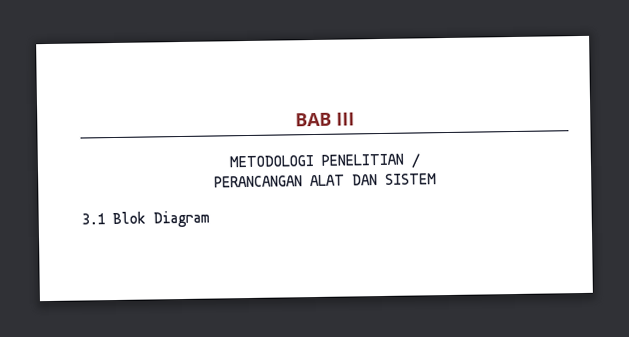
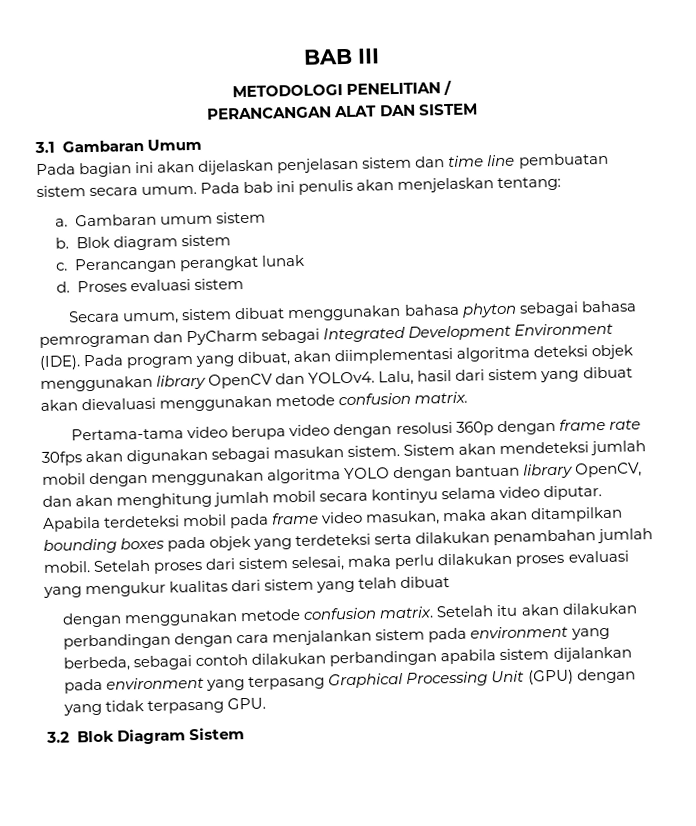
- 3.1 Blok Diagram
+ 3.1 Gambaran Umum
+ Pada bagian ini akan dijelaskan penjelasan sistem dan time line pembuatan sistem secara umum. Pada bab ini penulis akan menjelaskan tentang:
+ a. Gambaran umum sistem
+ b. Blok diagram sistem
+ c. Perancangan perangkat lunak
+ d. Proses evaluasi sistem
+ Secara umum, sistem dibuat menggunakan bahasa phyton sebagai bahasa pemrograman dan PyCharm sebagai Integrated Development Environment (IDE). Pada program yang dibuat, akan diimplementasi algoritma deteksi objek menggunakan library OpenCV dan YOLOv4. Lalu, hasil dari sistem yang dibuat akan dievaluasi menggunakan metode confusion matrix.
+ Pertama-tama video berupa video dengan resolusi 360p dengan frame rate 30fps akan digunakan sebagai masukan sistem. Sistem akan mendeteksi jumlah mobil dengan menggunakan algoritma YOLO dengan bantuan library OpenCV, dan akan menghitung jumlah mobil secara kontinyu selama video diputar. Apabila terdeteksi mobil pada frame video masukan, maka akan ditampilkan bounding boxes pada objek yang terdeteksi serta dilakukan penambahan jumlah mobil. Setelah proses dari sistem selesai, maka perlu dilakukan proses evaluasi yang mengukur kualitas dari sistem yang telah dibuat
+ dengan menggunakan metode confusion matrix. Setelah itu akan dilakukan perbandingan dengan cara menjalankan sistem pada environment yang berbeda, sebagai contoh dilakukan perbandingan apabila sistem dijalankan pada environment yang terpasang Graphical Processing Unit (GPU) dengan yang tidak terpasang GPU.
+ 3.2 Blok Diagram Sistem

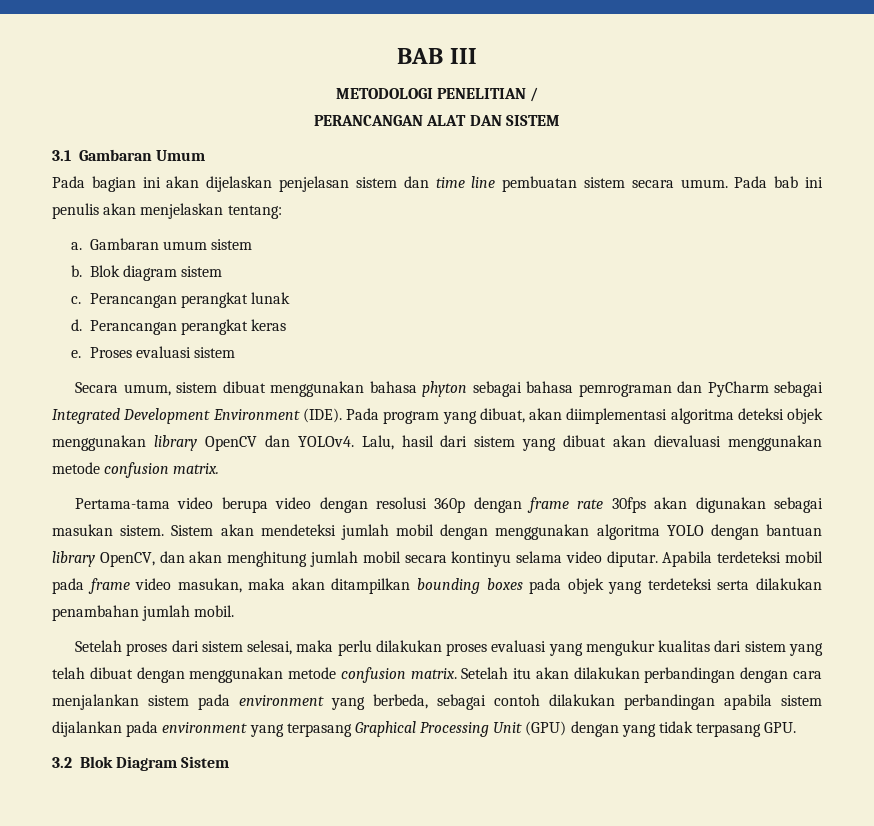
+ Perancangan perangkat keras
+ e.
- Apabila terdeteksi mobil pada frame video masukan, maka akan ditampilkan bounding boxes pada objek yang terdeteksi serta dilakukan penambahan jumlah mobil. Setelah proses dari sistem selesai, maka perlu dilakukan proses evaluasi yang mengukur kualitas dari sistem yang telah dibuat
- dengan menggunakan metode confusion matrix.
+ Apabila terdeteksi mobil pada frame video masukan, maka akan ditampilkan bounding boxes pada objek yang terdeteksi serta dilakukan penambahan jumlah mobil.
+ Setelah proses dari sistem selesai, maka perlu dilakukan proses evaluasi yang mengukur kualitas dari sistem yang telah dibuat dengan menggunakan metode confusion matrix.

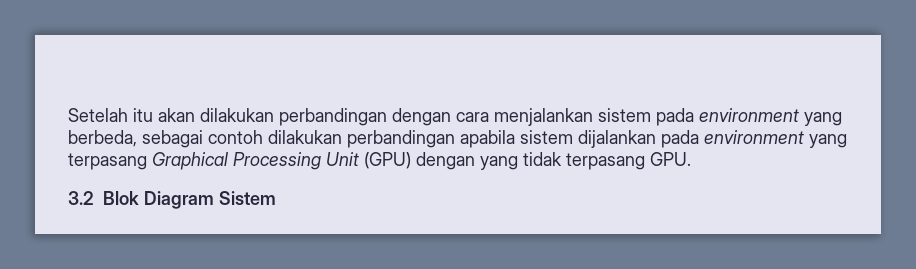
- BAB III
- METODOLOGI PENELITIAN /
- PERANCANGAN ALAT DAN SISTEM
- 3.1 Gambaran Umum
- Pada bagian ini akan dijelaskan penjelasan sistem dan time line pembuatan sistem secara umum. Pada bab ini penulis akan menjelaskan tentang:
- a. Gambaran umum sistem
- b. Blok diagram sistem
- c. Perancangan perangkat lunak
- d. Perancangan perangkat keras
- e. Proses evaluasi sistem
- Secara umum, sistem dibuat menggunakan bahasa phyton sebagai bahasa pemrograman dan PyCharm sebagai Integrated Development Environment (IDE). Pada program yang dibuat, akan diimplementasi algoritma deteksi objek menggunakan library OpenCV dan YOLOv4. Lalu, hasil dari sistem yang dibuat akan dievaluasi menggunakan metode confusion matrix.
- Pertama-tama video berupa video dengan resolusi 360p dengan frame rate 30fps akan digunakan sebagai masukan sistem. Sistem akan mendeteksi jumlah mobil dengan menggunakan algoritma YOLO dengan bantuan library OpenCV, dan akan menghitung jumlah mobil secara kontinyu selama video diputar. Apabila terdeteksi mobil pada frame video masukan, maka akan ditampilkan bounding boxes pada objek yang terdeteksi serta dilakukan penambahan jumlah mobil.
- Setelah proses dari sistem selesai, maka perlu dilakukan proses evaluasi yang mengukur kualitas dari sistem yang telah dibuat dengan menggunakan metode confusion matrix.

